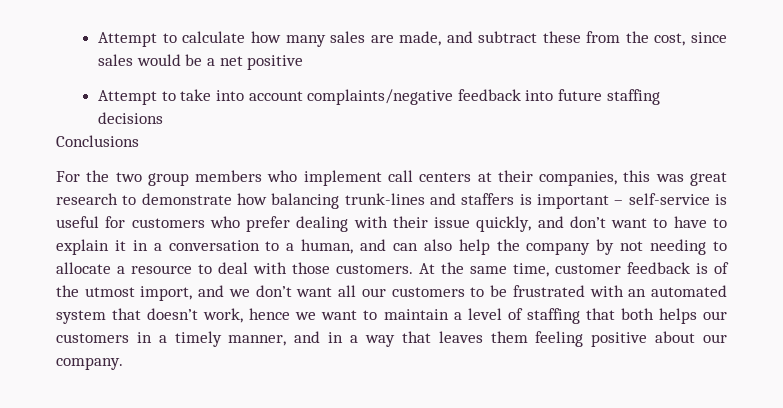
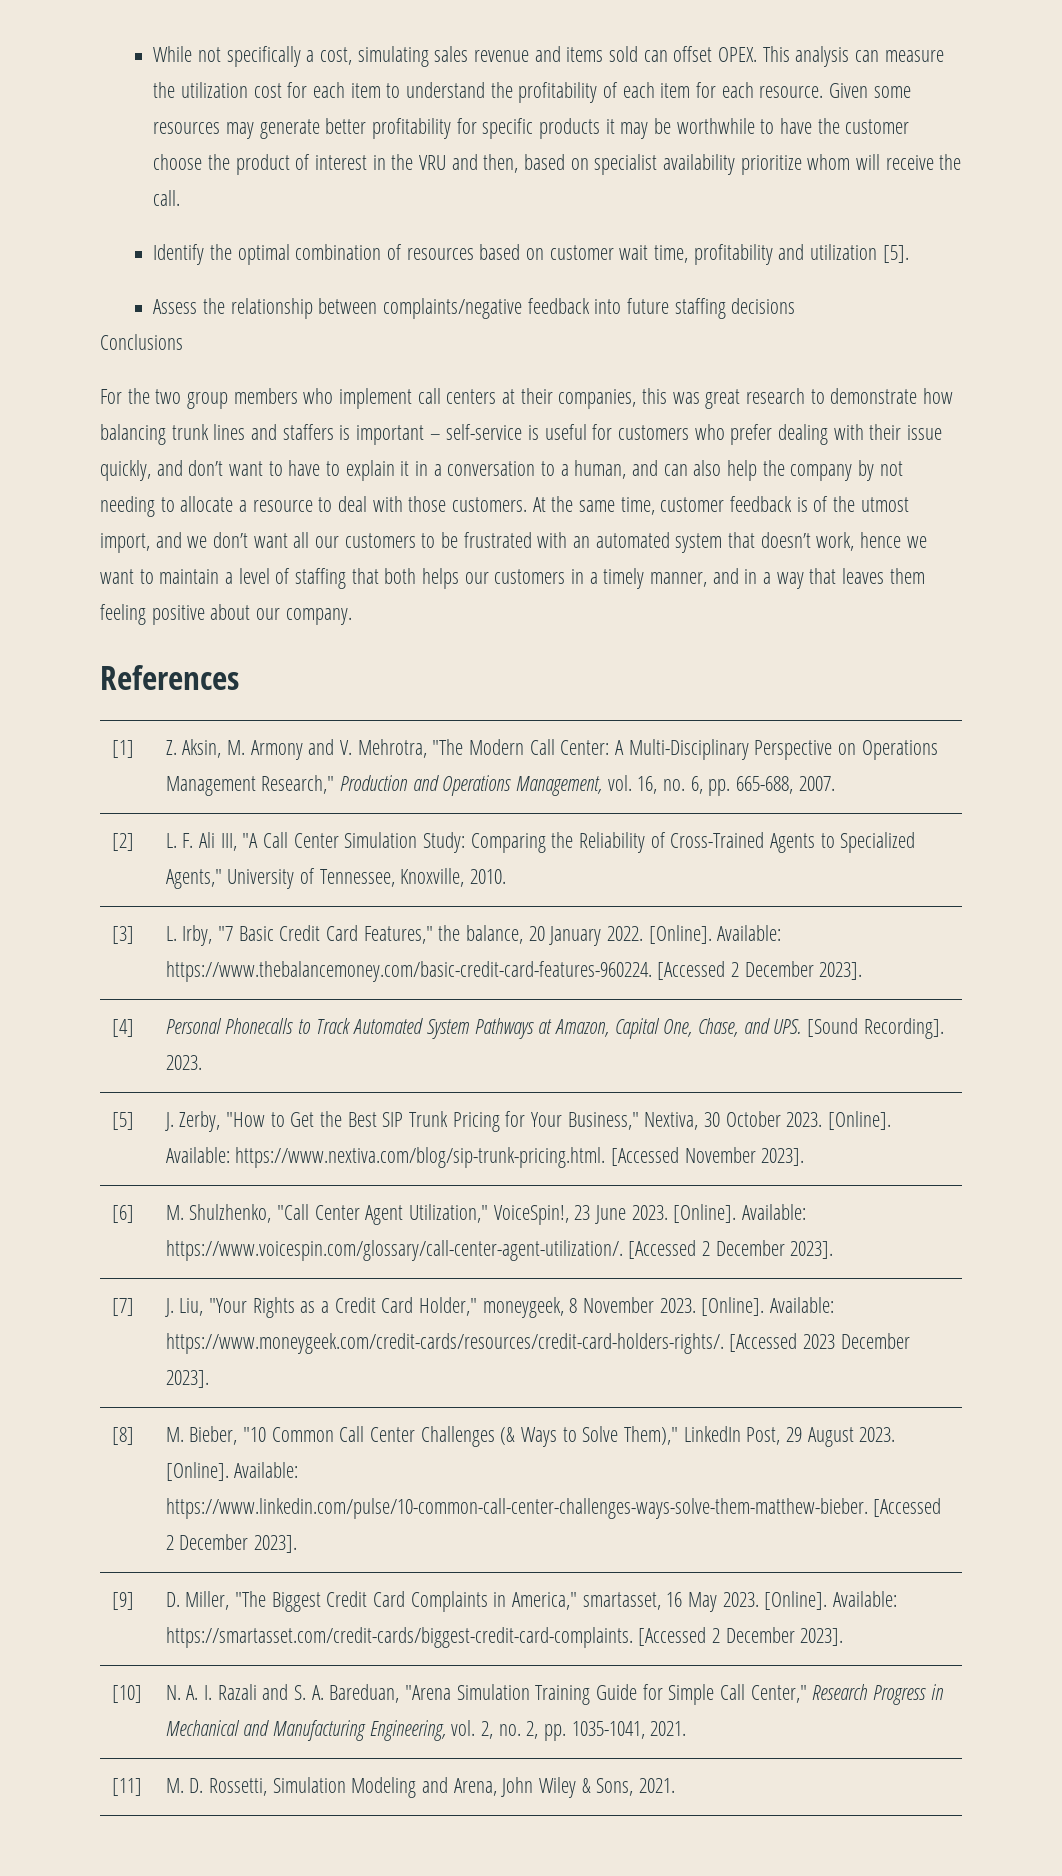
- Attempt to calculate how many sales are made, and subtract these from the cost, since sales would be a net positive
- Attempt to take into account complaints/negative feedback into future staffing decisions
+ While not specifically a cost, simulating sales revenue and items sold can offset OPEX. This analysis can measure the utilization cost for each item to understand the profitability of each item for each resource. Given some resources may generate better profitability for specific products it may be worthwhile to have the customer choose the product of interest in the VRU and then, based on specialist availability prioritize whom will receive the call.
+ Identify the optimal combination of resources based on customer wait time, profitability and utilization [5].
+ Assess the relationship between complaints/negative feedback into future staffing decisions
- For the two group members who implement call centers at their companies, this was great research to demonstrate how balancing trunk-lines and staffers is important – self-service is useful for customers who prefer dealing with their issue quickly, and don’t want to have to explain it in a conversation to a human, and can also help the company by not needing to allocate a resource to deal with those customers.
+ For the two group members who implement call centers at their companies, this was great research to demonstrate how balancing trunk lines and staffers is important – self-service is useful for customers who prefer dealing with their issue quickly, and don’t want to have to explain it in a conversation to a human, and can also help the company by not needing to allocate a resource to deal with those customers.
+ References
+ [1] | Z. Aksin, M. Armony and V. Mehrotra, "The Modern Call Center: A Multi-Disciplinary Perspective on Operations Management Research," Production and Operations Management, vol. 16, no. 6, pp. 665-688, 2007.
+ [2] | L. F. Ali III, "A Call Center Simulation Study: Comparing the Reliability of Cross-Trained Agents to Specialized Agents," University of Tennessee, Knoxville, 2010.
+ [3] | L. Irby, "7 Basic Credit Card Features," the balance, 20 January 2022. [Online]. Available: https://www.thebalancemoney.com/basic-credit-card-features-960224. [Accessed 2 December 2023].
+ [4] | Personal Phonecalls to Track Automated System Pathways at Amazon, Capital One, Chase, and UPS. [Sound Recording]. 2023.
+ [5] | J. Zerby, "How to Get the Best SIP Trunk Pricing for Your Business," Nextiva, 30 October 2023. [Online]. Available: https://www.nextiva.com/blog/sip-trunk-pricing.html. [Accessed November 2023].
+ [6] | M. Shulzhenko, "Call Center Agent Utilization," VoiceSpin!, 23 June 2023. [Online]. Available: https://www.voicespin.com/glossary/call-center-agent-utilization/. [Accessed 2 December 2023].
+ [7] | J. Liu, "Your Rights as a Credit Card Holder," moneygeek, 8 November 2023. [Online]. Available: https://www.moneygeek.com/credit-cards/resources/credit-card-holders-rights/. [Accessed 2023 December 2023].
+ [8] | M. Bieber, "10 Common Call Center Challenges (& Ways to Solve Them)," LinkedIn Post, 29 August 2023. [Online]. Available: https://www.linkedin.com/pulse/10-common-call-center-challenges-ways-solve-them-matthew-bieber. [Accessed 2 December 2023].
+ [9] | D. Miller, "The Biggest Credit Card Complaints in America," smartasset, 16 May 2023. [Online]. Available: https://smartasset.com/credit-cards/biggest-credit-card-complaints. [Accessed 2 December 2023].
+ [10] | N. A. I. Razali and S. A. Bareduan, "Arena Simulation Training Guide for Simple Call Center," Research Progress in Mechanical and Manufacturing Engineering, vol. 2, no. 2, pp. 1035-1041, 2021.
+ [11] | M. D. Rossetti, Simulation Modeling and Arena, John Wiley & Sons, 2021.

